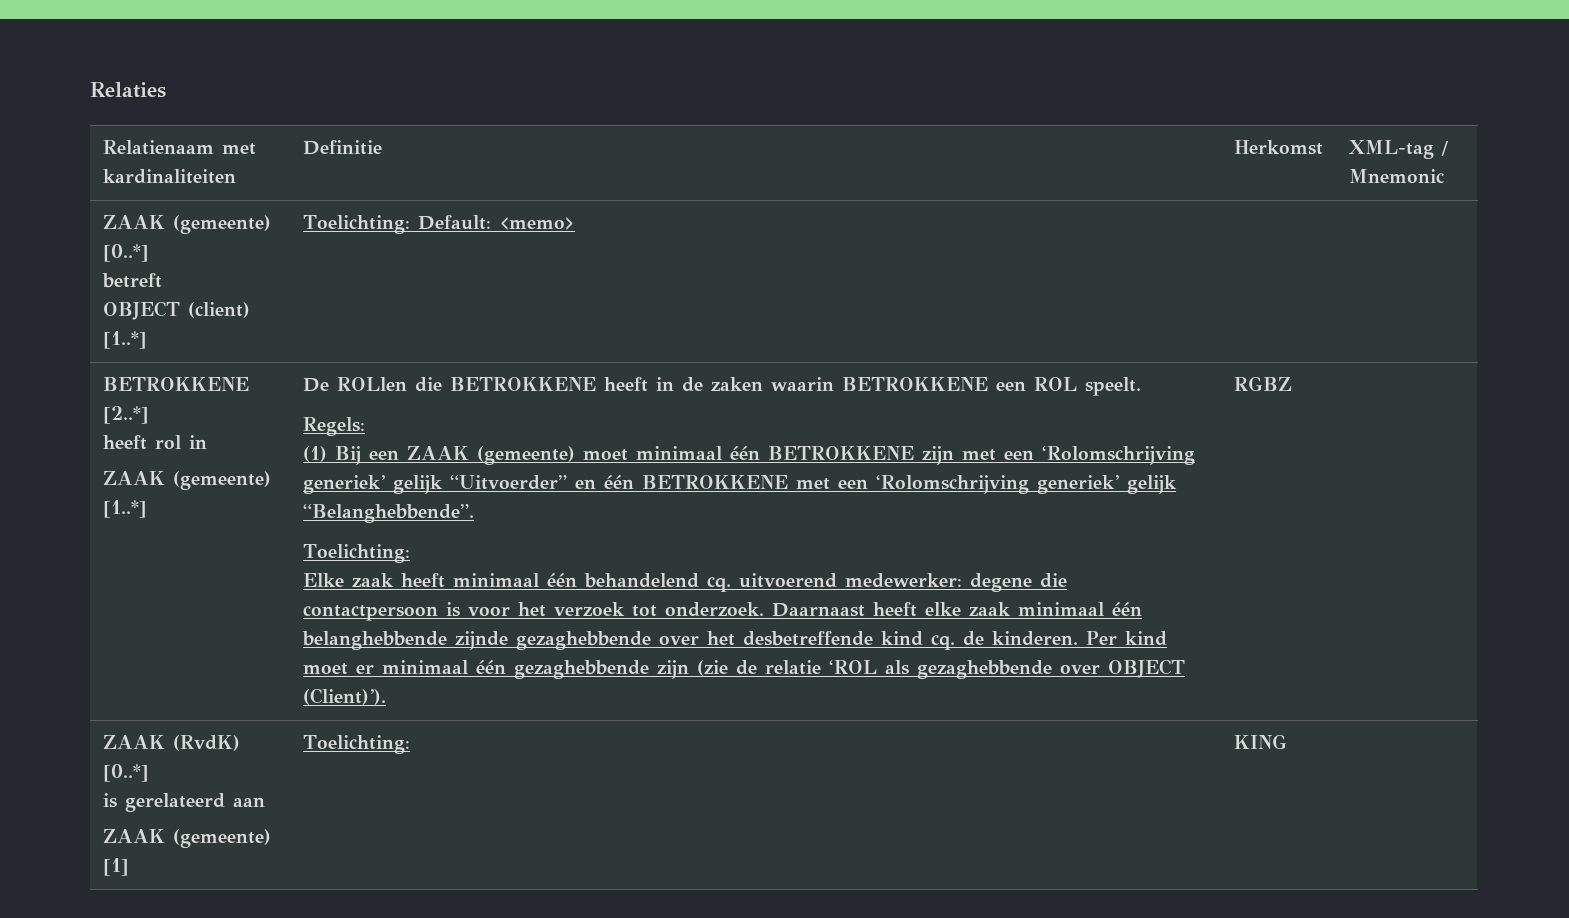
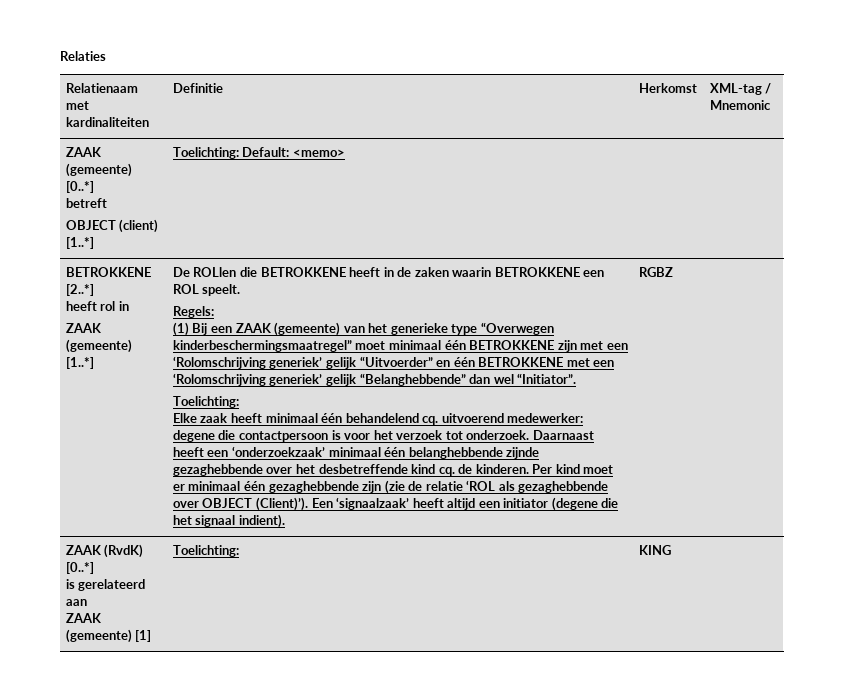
- (1) Bij een ZAAK (gemeente) moet minimaal één BETROKKENE zijn met een ‘Rolomschrijving generiek’ gelijk “Uitvoerder” en één BETROKKENE met een ‘Rolomschrijving generiek’ gelijk “Belanghebbende”.
+ (1) Bij een ZAAK (gemeente) van het generieke type “Overwegen kinderbeschermingsmaatregel” moet minimaal één BETROKKENE zijn met een ‘Rolomschrijving generiek’ gelijk “Uitvoerder” en één BETROKKENE met een ‘Rolomschrijving generiek’ gelijk “Belanghebbende” dan wel “Initiator”.
- Daarnaast heeft elke zaak minimaal één belanghebbende zijnde gezaghebbende over het desbetreffende kind cq. de kinderen.
+ Daarnaast heeft een ‘onderzoekzaak’ minimaal één belanghebbende zijnde gezaghebbende over het desbetreffende kind cq. de kinderen.
+ Een ‘signaalzaak’ heeft altijd een initiator (degene die het signaal indient).

